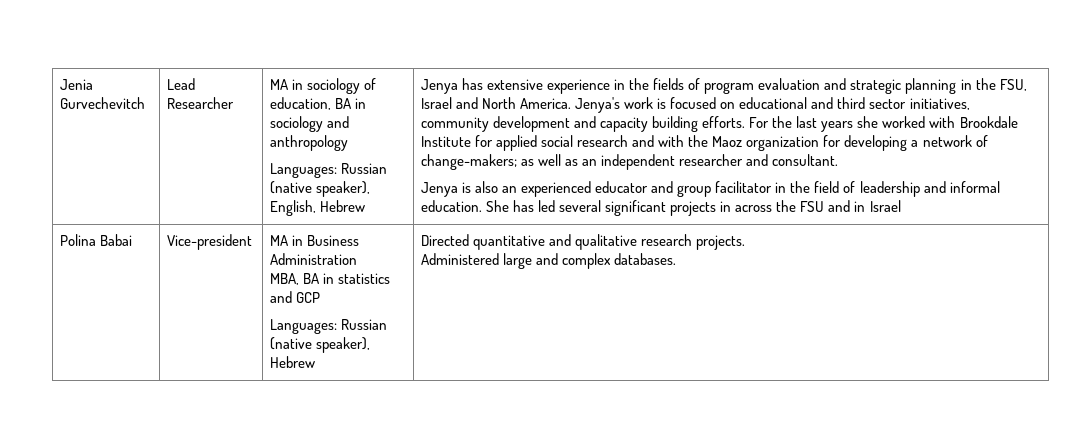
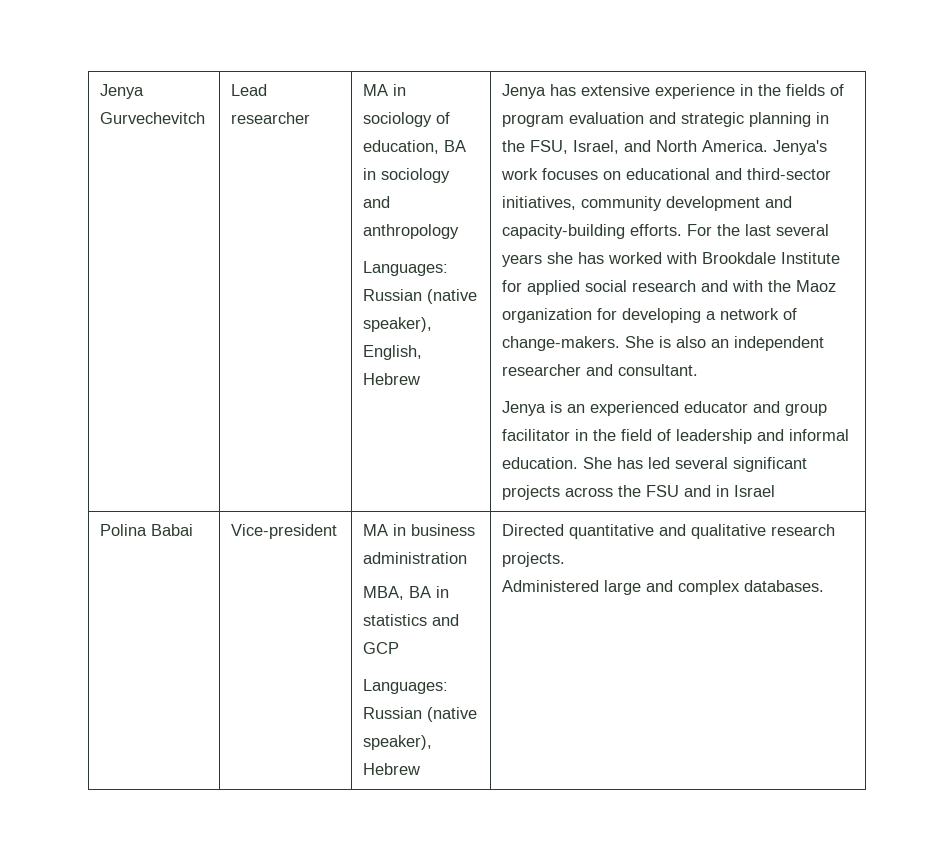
- Jenia Gurvechevitch
+ Jenya Gurvechevitch
- Lead Researcher
+ Lead researcher
- Jenya has extensive experience in the fields of program evaluation and strategic planning in the FSU, Israel and North America.
+ Jenya has extensive experience in the fields of program evaluation and strategic planning in the FSU, Israel, and North America.
- Jenya's work is focused on educational and third sector initiatives, community development and capacity building efforts.
+ Jenya's work focuses on educational and third-sector initiatives, community development and capacity-building efforts.
- For the last years she worked with Brookdale Institute for applied social research and with the Maoz organization for developing a network of change-makers; as well as an independent researcher and consultant.
+ For the last several years she has worked with Brookdale Institute for applied social research and with the Maoz organization for developing a network of change-makers. She is also an independent researcher and consultant.
- Jenya is also an experienced educator and group facilitator in the field of leadership and informal education.
+ Jenya is an experienced educator and group facilitator in the field of leadership and informal education.
- She has led several significant projects in across the FSU and in Israel
+ She has led several significant projects across the FSU and in Israel
- Polina Babai | Vice-president | MA in Business Administration
+ Polina Babai | Vice-president | MA in business administration

